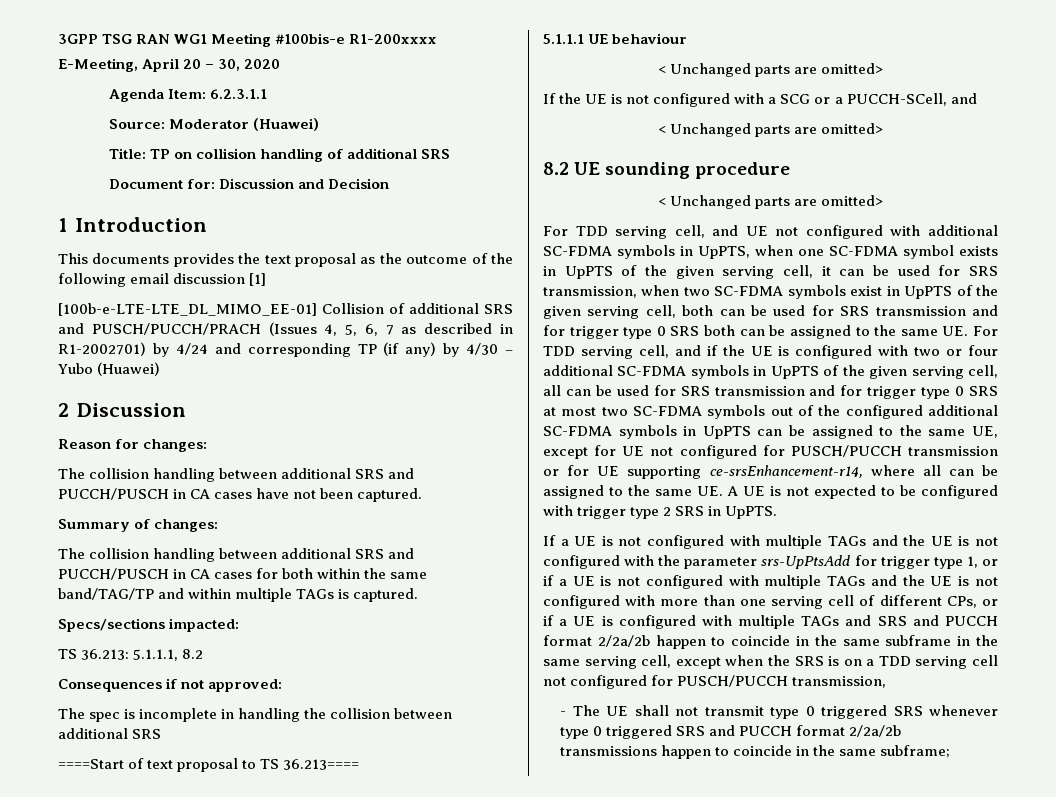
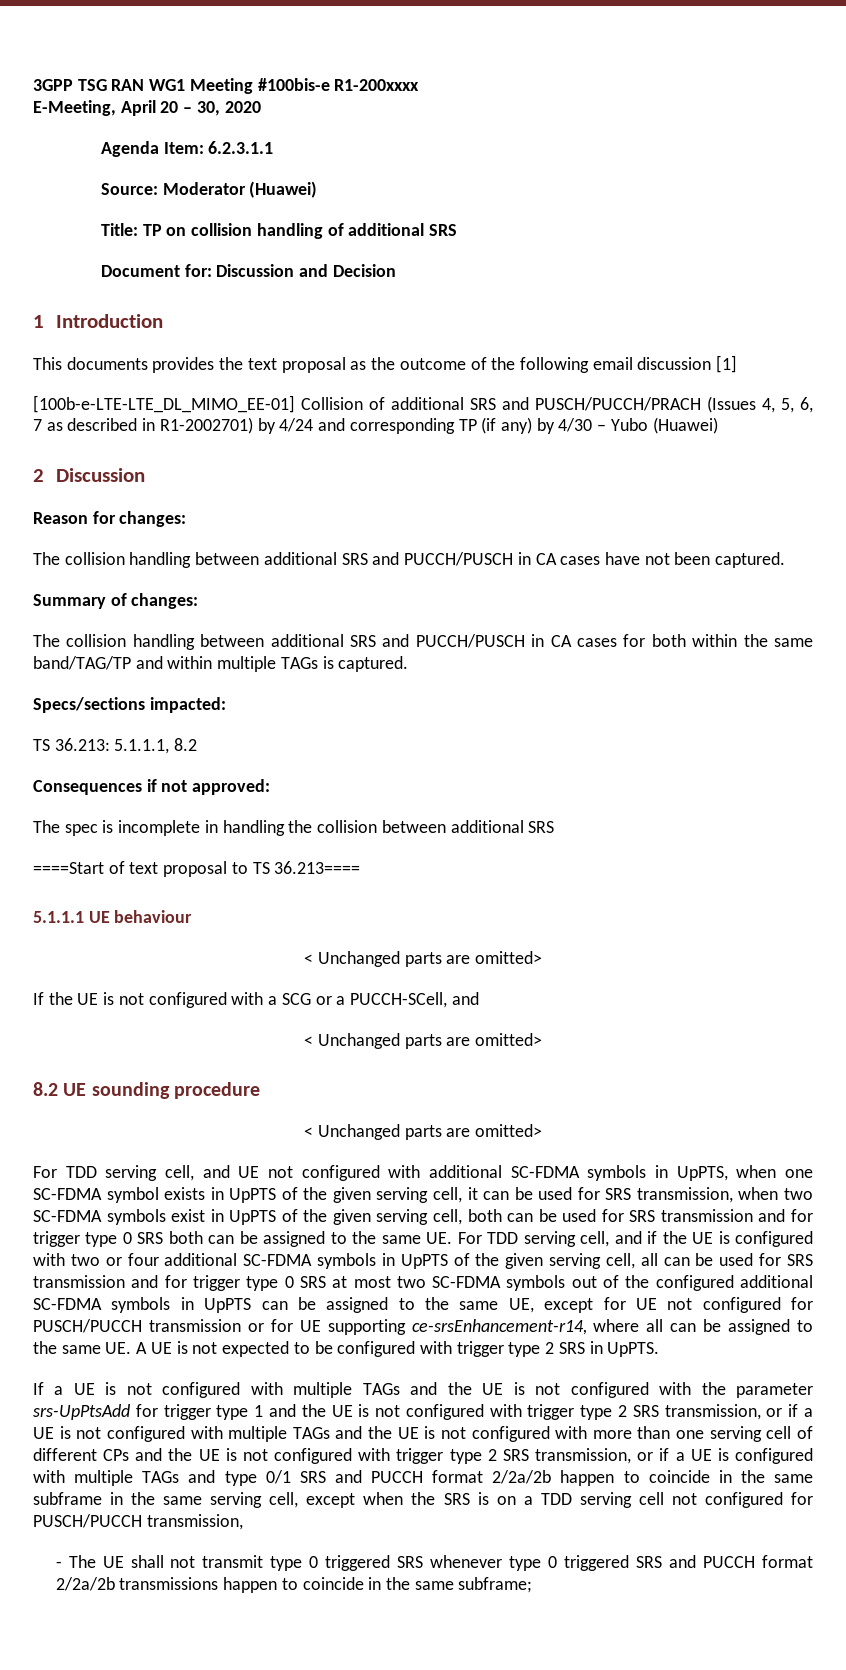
- If a UE is not configured with multiple TAGs and the UE is not configured with the parameter srs-UpPtsAdd for trigger type 1, or if a UE is not configured with multiple TAGs and the UE is not configured with more than one serving cell of different CPs, or if a UE is configured with multiple TAGs and SRS and PUCCH format 2/2a/2b happen to coincide in the same subframe in the same serving cell, except when the SRS is on a TDD serving cell not configured for PUSCH/PUCCH transmission,
+ If a UE is not configured with multiple TAGs and the UE is not configured with the parameter srs-UpPtsAdd for trigger type 1 and the UE is not configured with trigger type 2 SRS transmission, or if a UE is not configured with multiple TAGs and the UE is not configured with more than one serving cell of different CPs and the UE is not configured with trigger type 2 SRS transmission, or if a UE is configured with multiple TAGs and type 0/1 SRS and PUCCH format 2/2a/2b happen to coincide in the same subframe in the same serving cell, except when the SRS is on a TDD serving cell not configured for PUSCH/PUCCH transmission,

